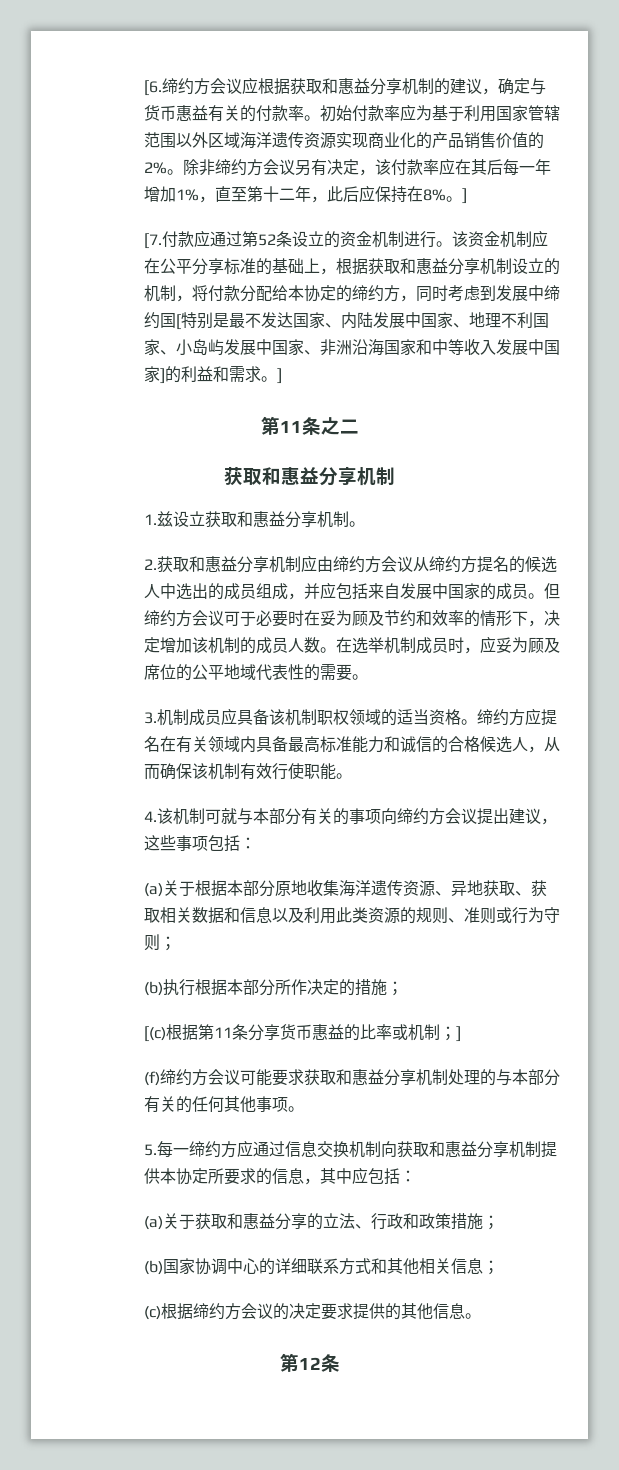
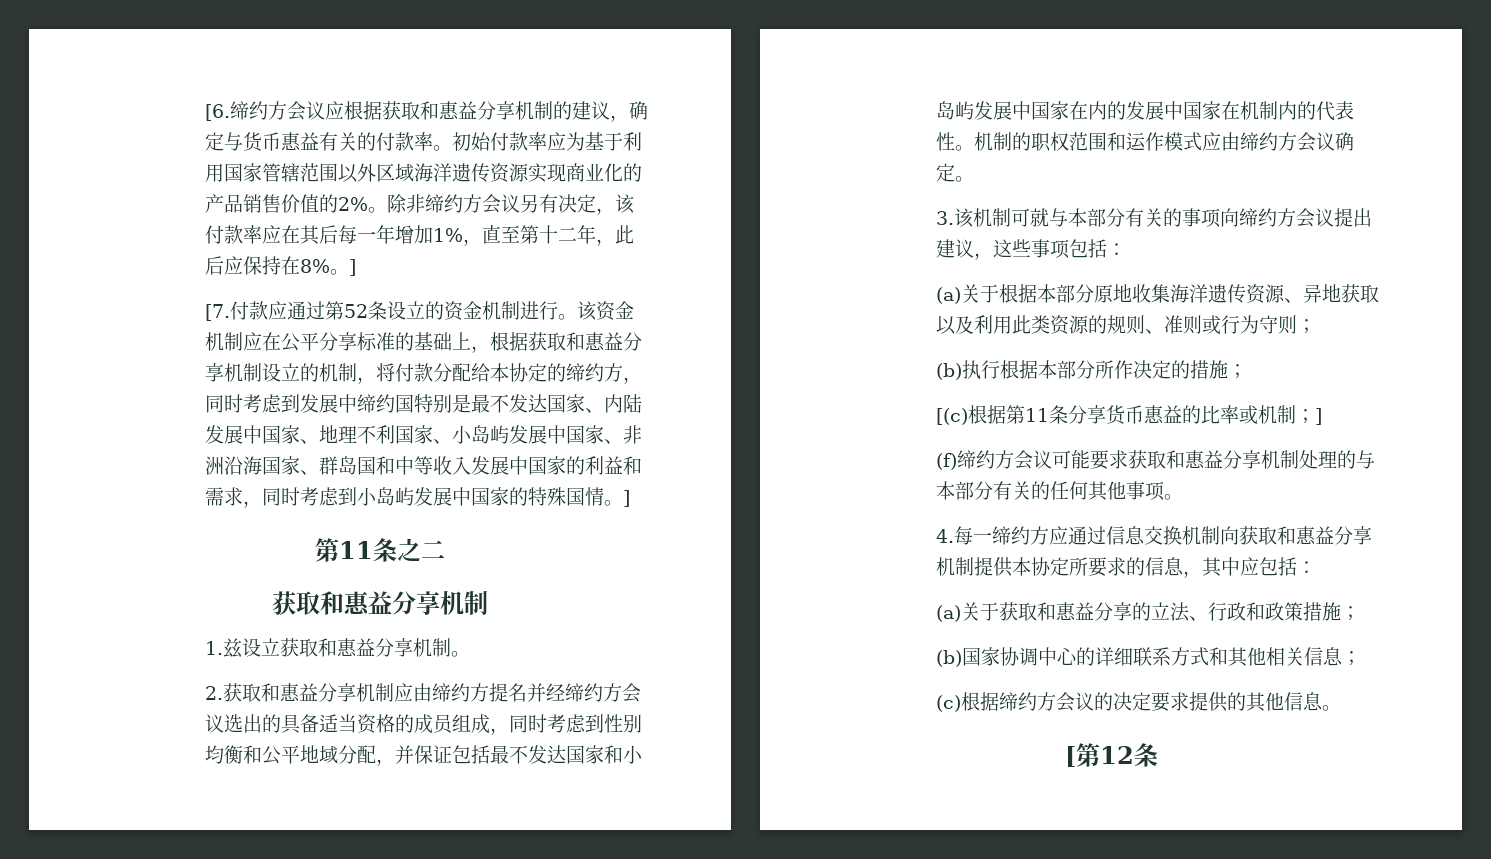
- 该资金机制应在公平分享标准的基础上，根据获取和惠益分享机制设立的机制，将付款分配给本协定的缔约方，同时考虑到发展中缔约国[特别是最不发达国家、内陆发展中国家、地理不利国家、小岛屿发展中国家、非洲沿海国家和中等收入发展中国家]的利益和需求。]
+ 该资金机制应在公平分享标准的基础上，根据获取和惠益分享机制设立的机制，将付款分配给本协定的缔约方，同时考虑到发展中缔约国特别是最不发达国家、内陆发展中国家、地理不利国家、小岛屿发展中国家、非洲沿海国家、群岛国和中等收入发展中国家的利益和需求，同时考虑到小岛屿发展中国家的特殊国情。]
- 2.获取和惠益分享机制应由缔约方会议从缔约方提名的候选人中选出的成员组成，并应包括来自发展中国家的成员。但缔约方会议可于必要时在妥为顾及节约和效率的情形下，决定增加该机制的成员人数。在选举机制成员时，应妥为顾及席位的公平地域代表性的需要。
- 3.机制成员应具备该机制职权领域的适当资格。缔约方应提名在有关领域内具备最高标准能力和诚信的合格候选人，从而确保该机制有效行使职能。
- 4.该机制可就与本部分有关的事项向缔约方会议提出建议，这些事项包括：
+ 2.获取和惠益分享机制应由缔约方提名并经缔约方会议选出的具备适当资格的成员组成，同时考虑到性别均衡和公平地域分配，并保证包括最不发达国家和小岛屿发展中国家在内的发展中国家在机制内的代表性。机制的职权范围和运作模式应由缔约方会议确定。
+ 3.该机制可就与本部分有关的事项向缔约方会议提出建议，这些事项包括：
- (a)关于根据本部分原地收集海洋遗传资源、异地获取、获取相关数据和信息以及利用此类资源的规则、准则或行为守则；
+ (a)关于根据本部分原地收集海洋遗传资源、异地获取以及利用此类资源的规则、准则或行为守则；
- 5.每一缔约方应通过信息交换机制向获取和惠益分享机制提供本协定所要求的信息，其中应包括：
+ 4.每一缔约方应通过信息交换机制向获取和惠益分享机制提供本协定所要求的信息，其中应包括：
- 第12条
+ [第12条

